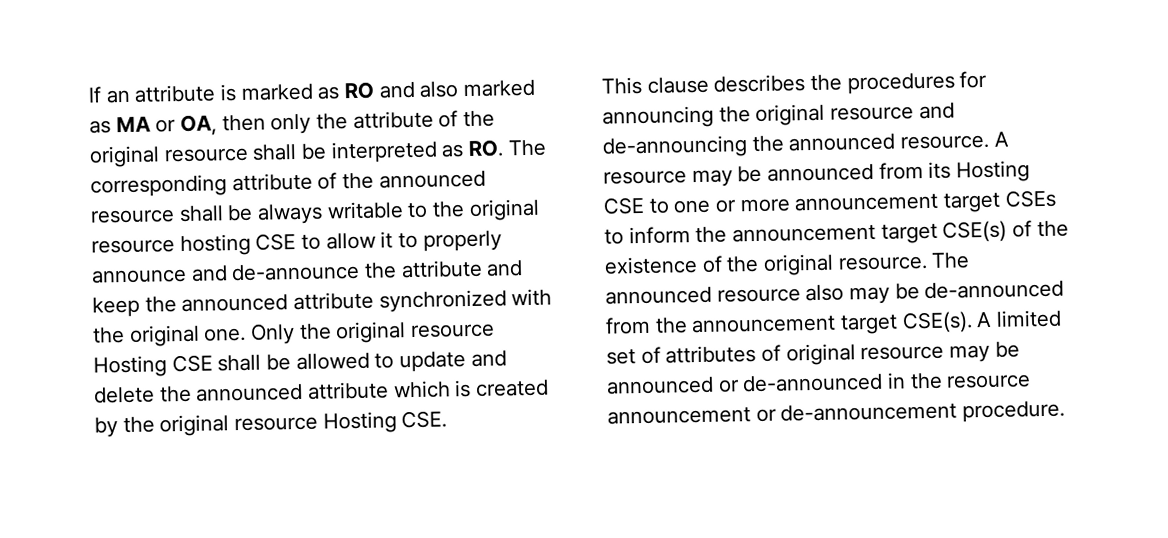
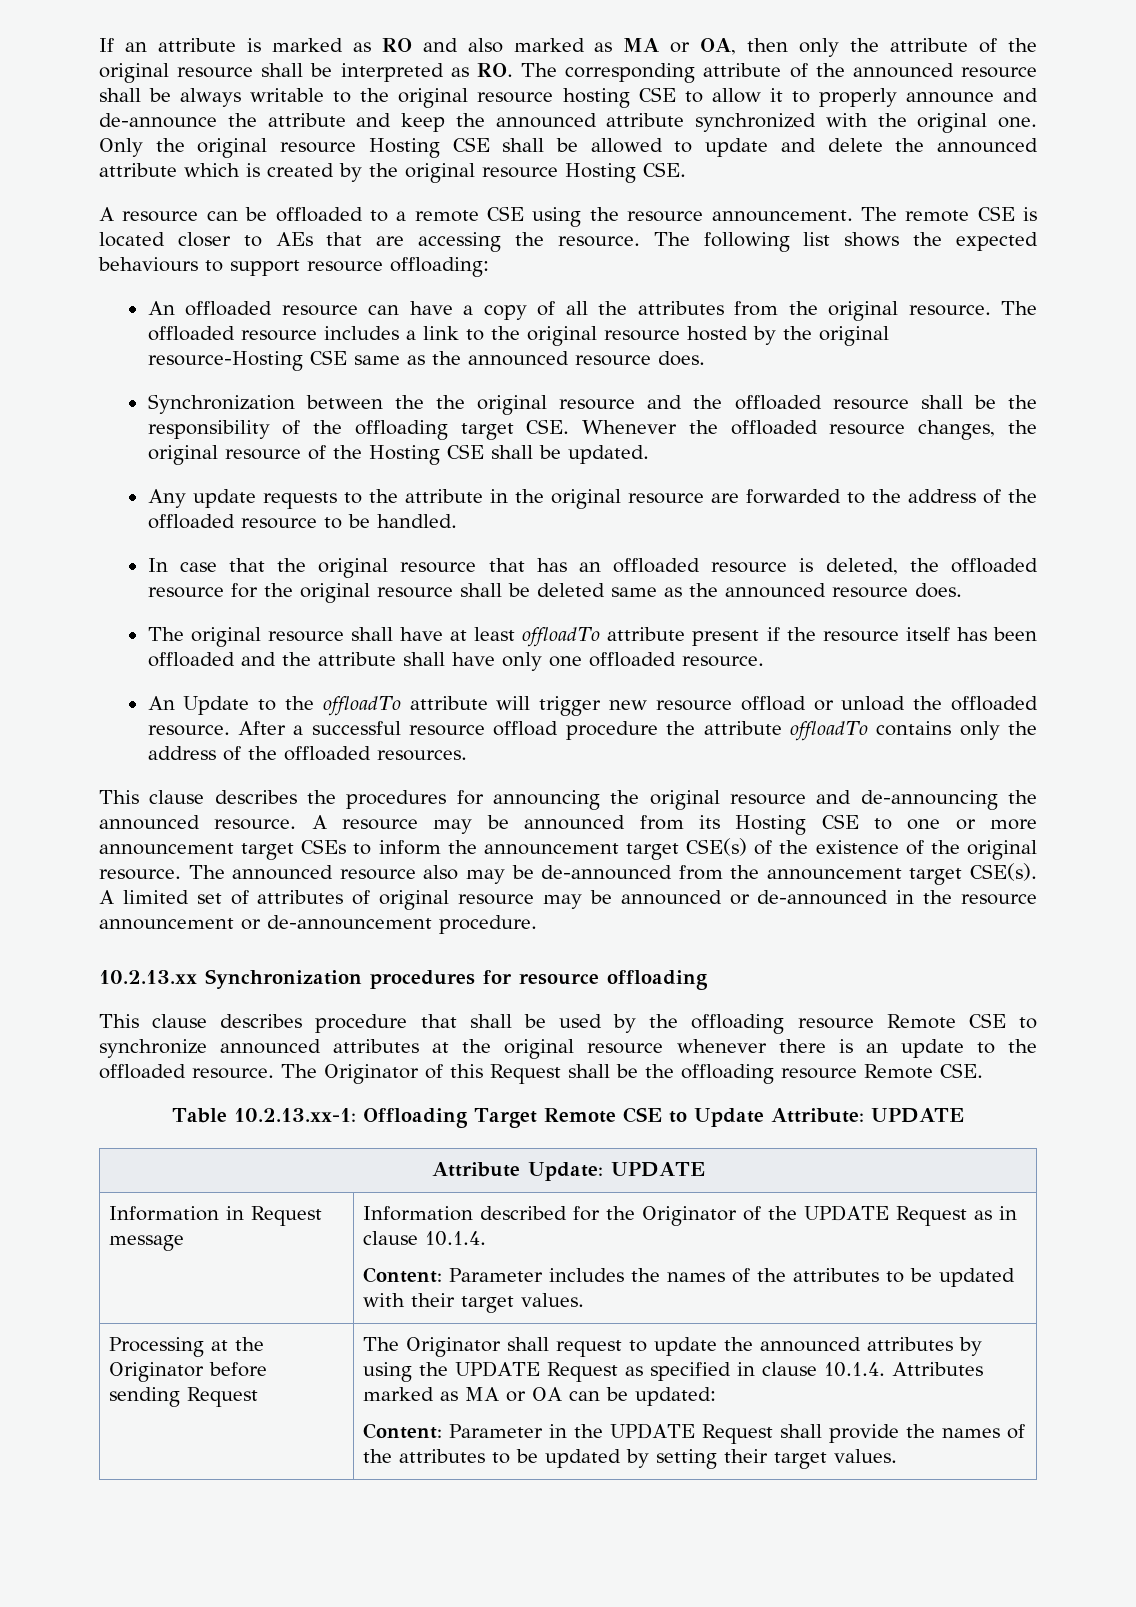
+ A resource can be offloaded to a remote CSE using the resource announcement. The remote CSE is located closer to AEs that are accessing the resource. The following list shows the expected behaviours to support resource offloading:
+ An offloaded resource can have a copy of all the attributes from the original resource. The offloaded resource includes a link to the original resource hosted by the original resource-Hosting CSE same as the announced resource does.
+ Synchronization between the the original resource and the offloaded resource shall be the responsibility of the offloading target CSE. Whenever the offloaded resource changes, the original resource of the Hosting CSE shall be updated.
+ Any update requests to the attribute in the original resource are forwarded to the address of the offloaded resource to be handled.
+ In case that the original resource that has an offloaded resource is deleted, the offloaded resource for the original resource shall be deleted same as the announced resource does.
+ The original resource shall have at least offloadTo attribute present if the resource itself has been offloaded and the attribute shall have only one offloaded resource.
+ An Update to the offloadTo attribute will trigger new resource offload or unload the offloaded resource. After a successful resource offload procedure the attribute offloadTo contains only the address of the offloaded resources.
+ 10.2.13.xx Synchronization procedures for resource offloading
+ This clause describes procedure that shall be used by the offloading resource Remote CSE to synchronize announced attributes at the original resource whenever there is an update to the offloaded resource. The Originator of this Request shall be the offloading resource Remote CSE.
+ Table 10.2.13.xx-1: Offloading Target Remote CSE to Update Attribute: UPDATE
+ Attribute Update: UPDATE
+ Information in Request message | Information described for the Originator of the UPDATE Request as in clause 10.1.4.
+ Content: Parameter includes the names of the attributes to be updated with their target values.
+ Processing at the Originator before sending Request | The Originator shall request to update the announced attributes by using the UPDATE Request as specified in clause 10.1.4. Attributes marked as MA or OA can be updated:
+ Content: Parameter in the UPDATE Request shall provide the names of the attributes to be updated by setting their target values.

